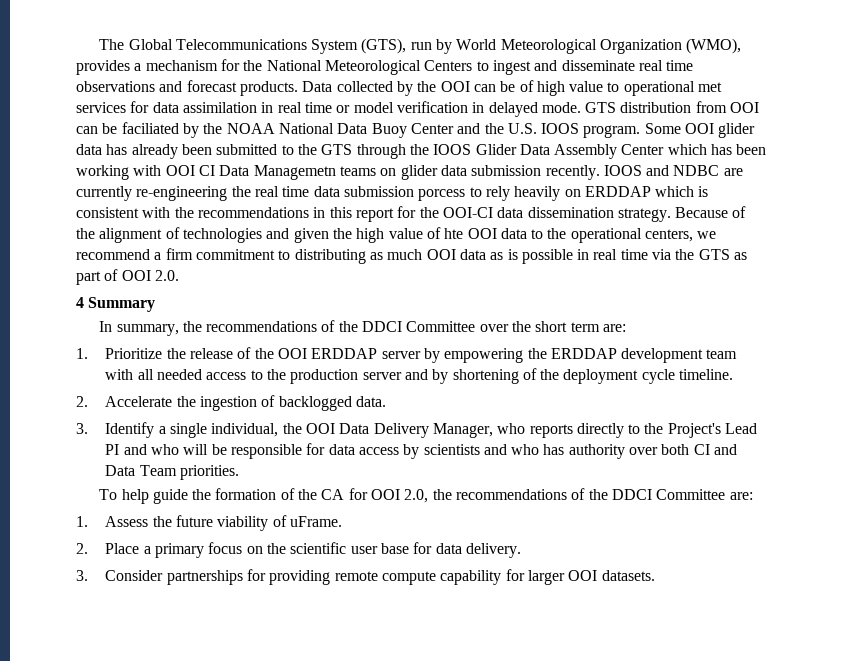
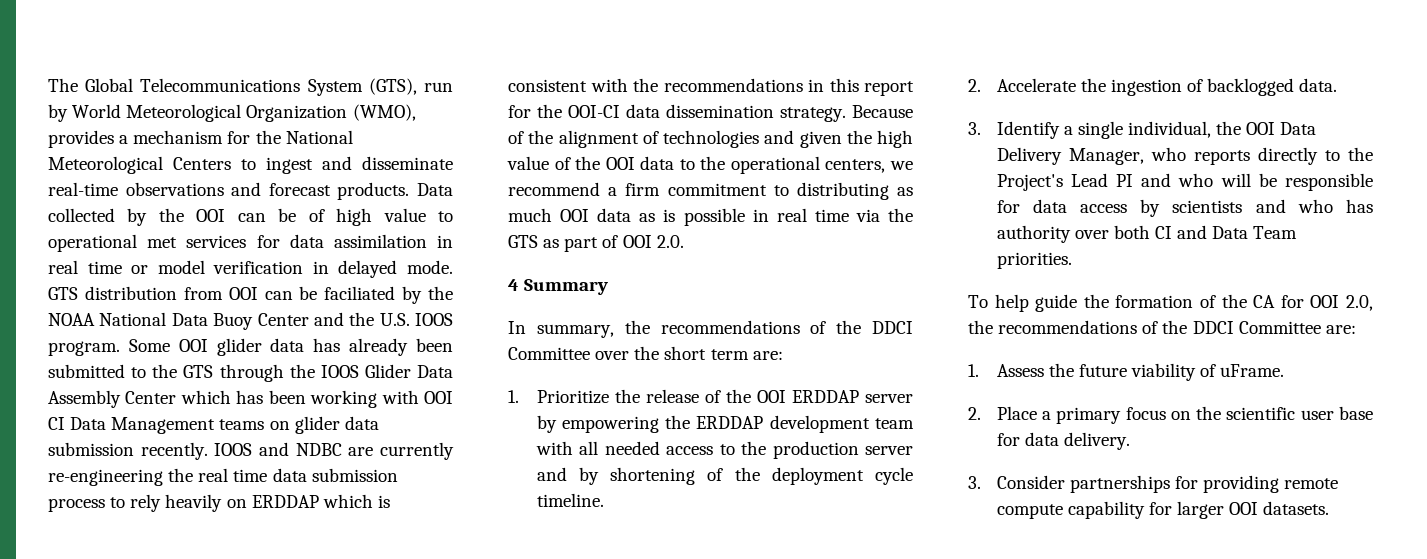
- The Global Telecommunications System (GTS), run by World Meteorological Organization (WMO), provides a mechanism for the National Meteorological Centers to ingest and disseminate real time observations and forecast products.
+ The Global Telecommunications System (GTS), run by World Meteorological Organization (WMO), provides a mechanism for the National Meteorological Centers to ingest and disseminate real-time observations and forecast products.
- Some OOI glider data has already been submitted to the GTS through the IOOS Glider Data Assembly Center which has been working with OOI CI Data Managemetn teams on glider data submission recently.
+ Some OOI glider data has already been submitted to the GTS through the IOOS Glider Data Assembly Center which has been working with OOI CI Data Management teams on glider data submission recently.
- IOOS and NDBC are currently re-engineering the real time data submission porcess to rely heavily on ERDDAP which is consistent with the recommendations in this report for the OOI-CI data dissemination strategy.
+ IOOS and NDBC are currently re-engineering the real time data submission process to rely heavily on ERDDAP which is consistent with the recommendations in this report for the OOI-CI data dissemination strategy.
- Because of the alignment of technologies and given the high value of hte OOI data to the operational centers, we recommend a firm commitment to distributing as much OOI data as is possible in real time via the GTS as part of OOI 2.0.
+ Because of the alignment of technologies and given the high value of the OOI data to the operational centers, we recommend a firm commitment to distributing as much OOI data as is possible in real time via the GTS as part of OOI 2.0.

